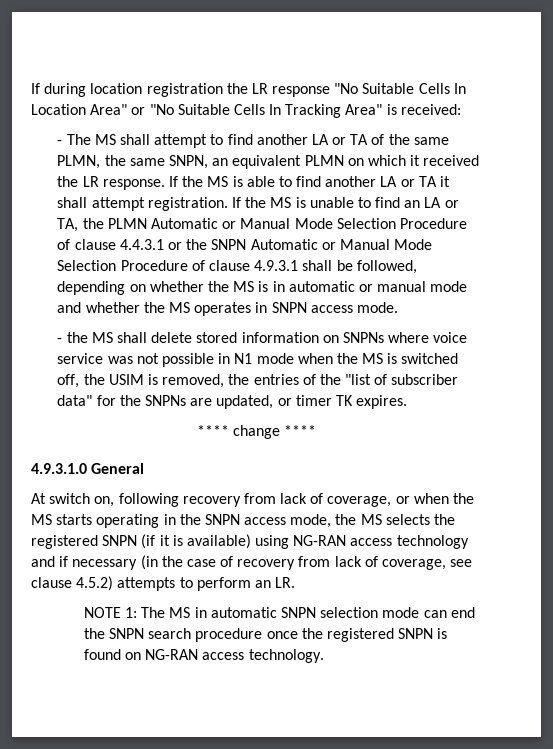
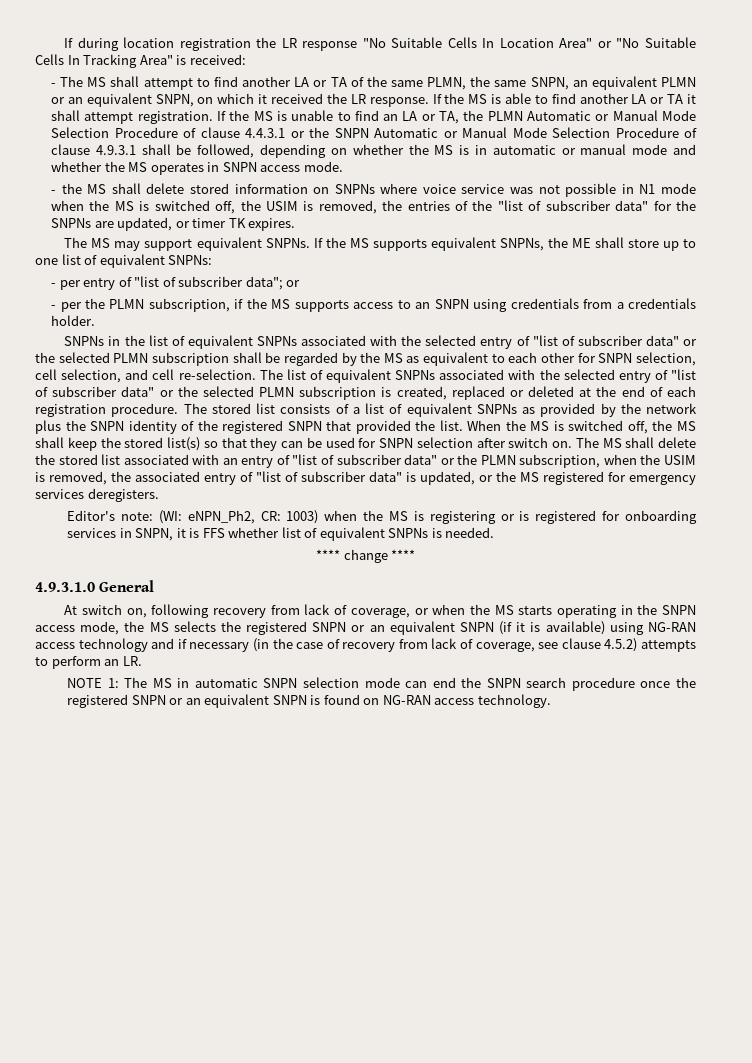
- - The MS shall attempt to find another LA or TA of the same PLMN, the same SNPN, an equivalent PLMN on which it received the LR response.
+ - The MS shall attempt to find another LA or TA of the same PLMN, the same SNPN, an equivalent PLMN or an equivalent SNPN, on which it received the LR response.
+ The MS may support equivalent SNPNs. If the MS supports equivalent SNPNs, the ME shall store up to one list of equivalent SNPNs:
+ - per entry of "list of subscriber data"; or
+ - per the PLMN subscription, if the MS supports access to an SNPN using credentials from a credentials holder.
+ SNPNs in the list of equivalent SNPNs associated with the selected entry of "list of subscriber data" or the selected PLMN subscription shall be regarded by the MS as equivalent to each other for SNPN selection, cell selection, and cell re-selection. The list of equivalent SNPNs associated with the selected entry of "list of subscriber data" or the selected PLMN subscription is created, replaced or deleted at the end of each registration procedure. The stored list consists of a list of equivalent SNPNs as provided by the network plus the SNPN identity of the registered SNPN that provided the list. When the MS is switched off, the MS shall keep the stored list(s) so that they can be used for SNPN selection after switch on. The MS shall delete the stored list associated with an entry of "list of subscriber data" or the PLMN subscription, when the USIM is removed, the associated entry of "list of subscriber data" is updated, or the MS registered for emergency services deregisters.
+ Editor's note: (WI: eNPN_Ph2, CR: 1003) when the MS is registering or is registered for onboarding services in SNPN, it is FFS whether list of equivalent SNPNs is needed.
- At switch on, following recovery from lack of coverage, or when the MS starts operating in the SNPN access mode, the MS selects the registered SNPN (if it is available) using NG-RAN access technology and if necessary (in the case of recovery from lack of coverage, see clause 4.5.2) attempts to perform an LR.
+ At switch on, following recovery from lack of coverage, or when the MS starts operating in the SNPN access mode, the MS selects the registered SNPN or an equivalent SNPN (if it is available) using NG-RAN access technology and if necessary (in the case of recovery from lack of coverage, see clause 4.5.2) attempts to perform an LR.
- NOTE 1: The MS in automatic SNPN selection mode can end the SNPN search procedure once the registered SNPN is found on NG-RAN access technology.
+ NOTE 1: The MS in automatic SNPN selection mode can end the SNPN search procedure once the registered SNPN or an equivalent SNPN is found on NG-RAN access technology.

